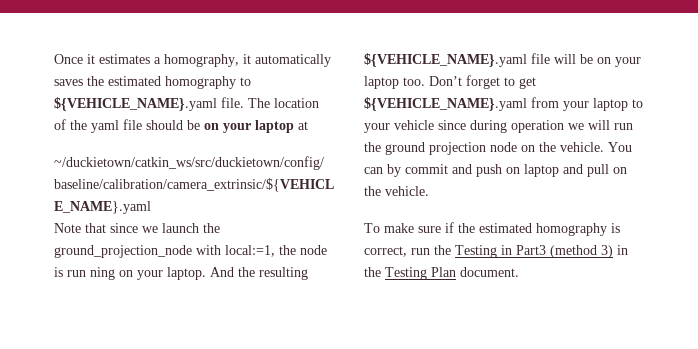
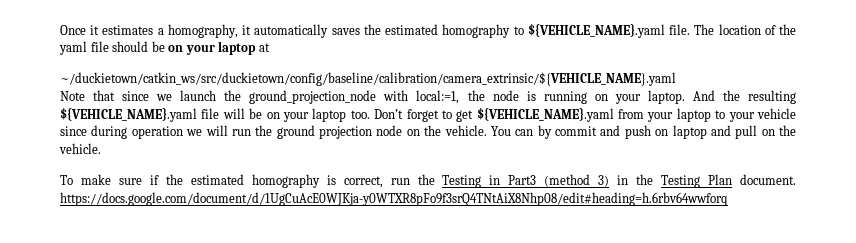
- Note that since we launch the ground_projection_node with local:=1, the node is run ning on your laptop.
+ Note that since we launch the ground_projection_node with local:=1, the node is running on your laptop.
- To make sure if the estimated homography is correct, run the Testing in Part3 (method 3) in the Testing Plan document.
+ To make sure if the estimated homography is correct, run the Testing in Part3 (method 3) in the Testing Plan document. https://docs.google.com/document/d/1UgCuAcE0WJKja-y0WTXR8pFo9f3srQ4TNtAiX8Nhp08/edit#heading=h.6rbv64wwforq

